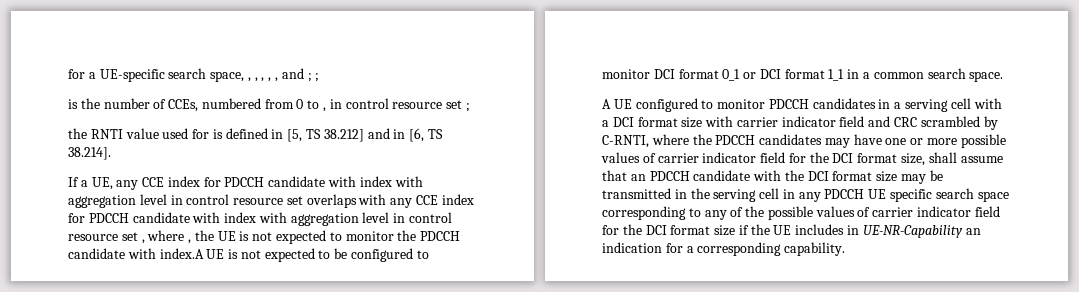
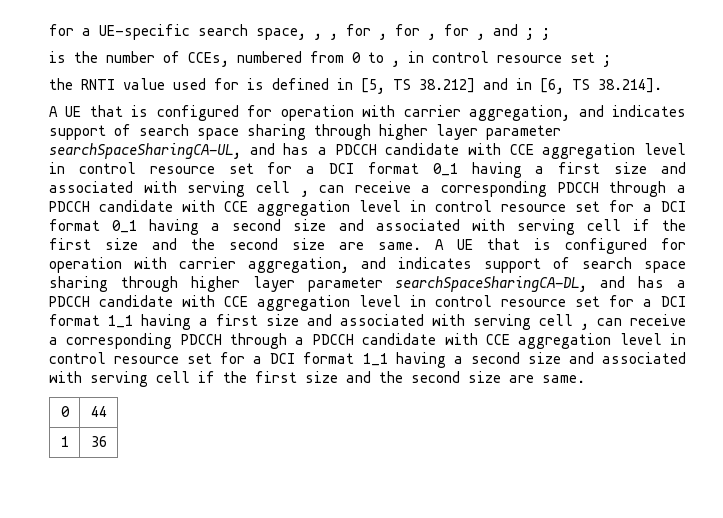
- for a UE-specific search space, , , , , , and ; ;
+ for a UE-specific search space, , , for , for , for , and ; ;
- If a UE, any CCE index for PDCCH candidate with index with aggregation level in control resource set overlaps with any CCE index for PDCCH candidate with index with aggregation level in control resource set , where , the UE is not expected to monitor the PDCCH candidate with index.A UE is not expected to be configured to monitor DCI format 0_1 or DCI format 1_1 in a common search space.
- A UE configured to monitor PDCCH candidates in a serving cell with a DCI format size with carrier indicator field and CRC scrambled by C-RNTI, where the PDCCH candidates may have one or more possible values of carrier indicator field for the DCI format size, shall assume that an PDCCH candidate with the DCI format size may be transmitted in the serving cell in any PDCCH UE specific search space corresponding to any of the possible values of carrier indicator field for the DCI format size if the UE includes in UE-NR-Capability an indication for a corresponding capability.
+ A UE that is configured for operation with carrier aggregation, and indicates support of search space sharing through higher layer parameter searchSpaceSharingCA-UL, and has a PDCCH candidate with CCE aggregation level in control resource set for a DCI format 0_1 having a first size and associated with serving cell , can receive a corresponding PDCCH through a PDCCH candidate with CCE aggregation level in control resource set for a DCI format 0_1 having a second size and associated with serving cell if the first size and the second size are same. A UE that is configured for operation with carrier aggregation, and indicates support of search space sharing through higher layer parameter searchSpaceSharingCA-DL, and has a PDCCH candidate with CCE aggregation level in control resource set for a DCI format 1_1 having a first size and associated with serving cell , can receive a corresponding PDCCH through a PDCCH candidate with CCE aggregation level in control resource set for a DCI format 1_1 having a second size and associated with serving cell if the first size and the second size are same.
+ 0 | 44
+ 1 | 36

